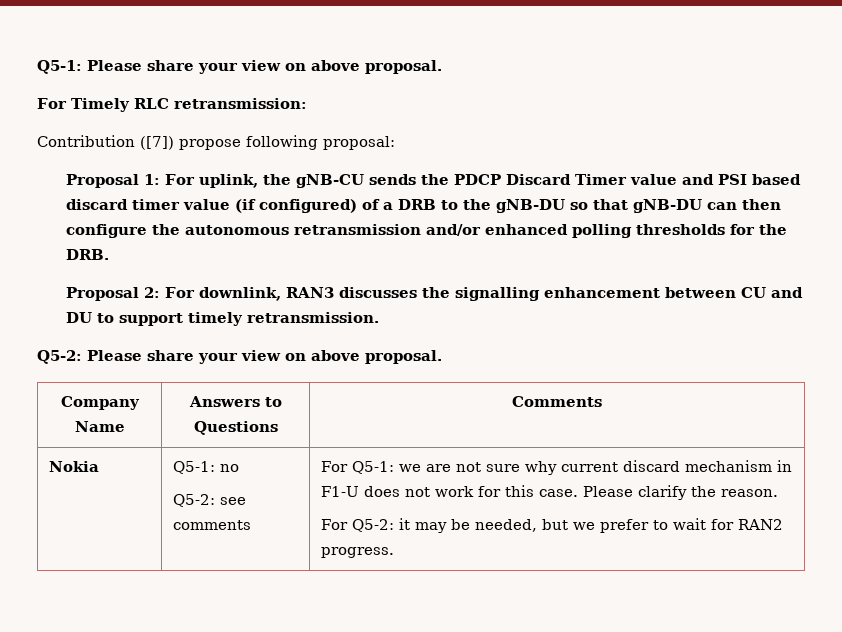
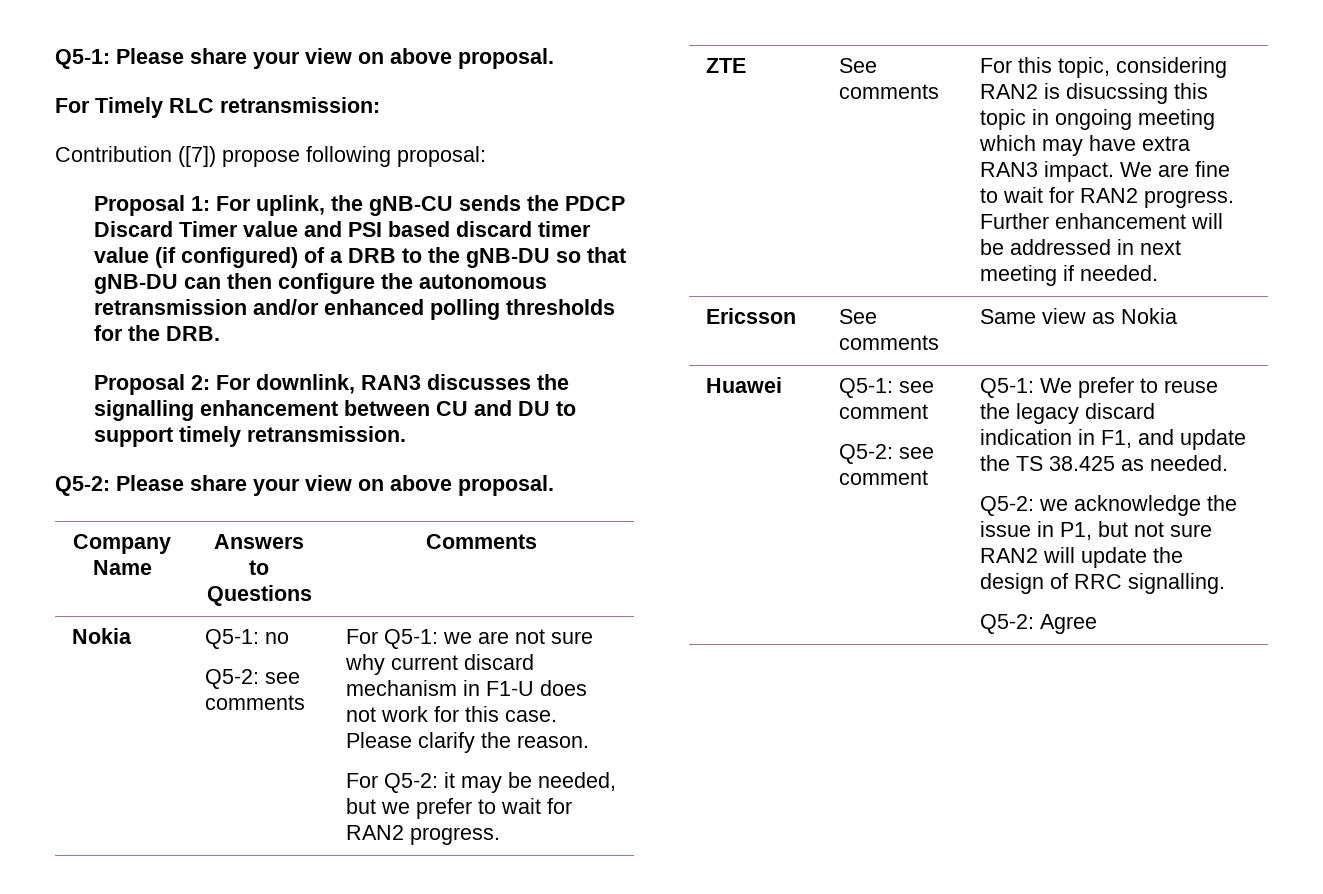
+ ZTE | See comments | For this topic, considering RAN2 is disucssing this topic in ongoing meeting which may have extra RAN3 impact. We are fine to wait for RAN2 progress. Further enhancement will be addressed in next meeting if needed.
+ Ericsson | See comments | Same view as Nokia
+ Huawei | Q5-1: see comment
+ Q5-2: see comment | Q5-1: We prefer to reuse the legacy discard indication in F1, and update the TS 38.425 as needed.
+ Q5-2: we acknowledge the issue in P1, but not sure RAN2 will update the design of RRC signalling.
+ Q5-2: Agree

